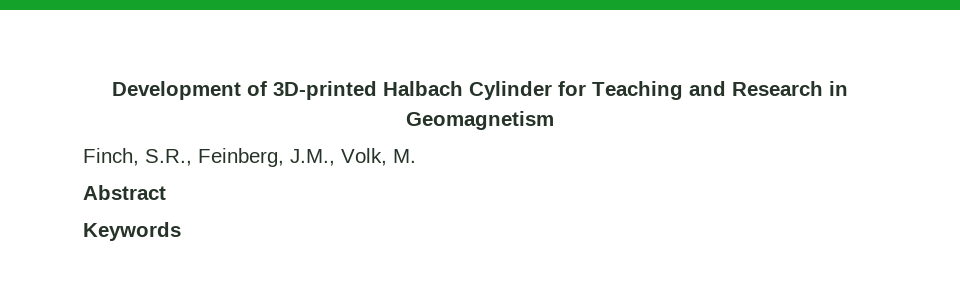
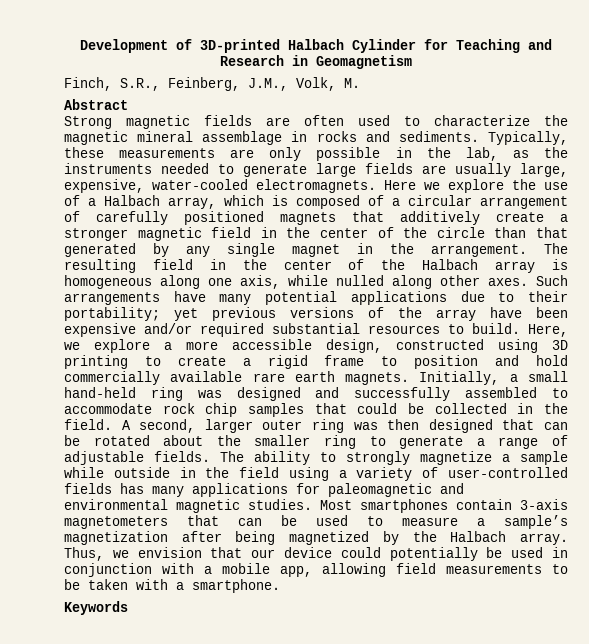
+ Strong magnetic fields are often used to characterize the magnetic mineral assemblage in rocks and sediments. Typically, these measurements are only possible in the lab, as the instruments needed to generate large fields are usually large, expensive, water-cooled electromagnets. Here we explore the use of a Halbach array, which is composed of a circular arrangement of carefully positioned magnets that additively create a stronger magnetic field in the center of the circle than that generated by any single magnet in the arrangement. The resulting field in the center of the Halbach array is homogeneous along one axis, while nulled along other axes. Such arrangements have many potential applications due to their portability; yet previous versions of the array have been expensive and/or required substantial resources to build. Here, we explore a more accessible design, constructed using 3D printing to create a rigid frame to position and hold commercially available rare earth magnets. Initially, a small hand-held ring was designed and successfully assembled to accommodate rock chip samples that could be collected in the field. A second, larger outer ring was then designed that can be rotated about the smaller ring to generate a range of adjustable fields. The ability to strongly magnetize a sample while outside in the field using a variety of user-controlled fields has many applications for paleomagnetic and environmental magnetic studies. Most smartphones contain 3-axis magnetometers that can be used to measure a sample’s magnetization after being magnetized by the Halbach array. Thus, we envision that our device could potentially be used in conjunction with a mobile app, allowing field measurements to be taken with a smartphone.

